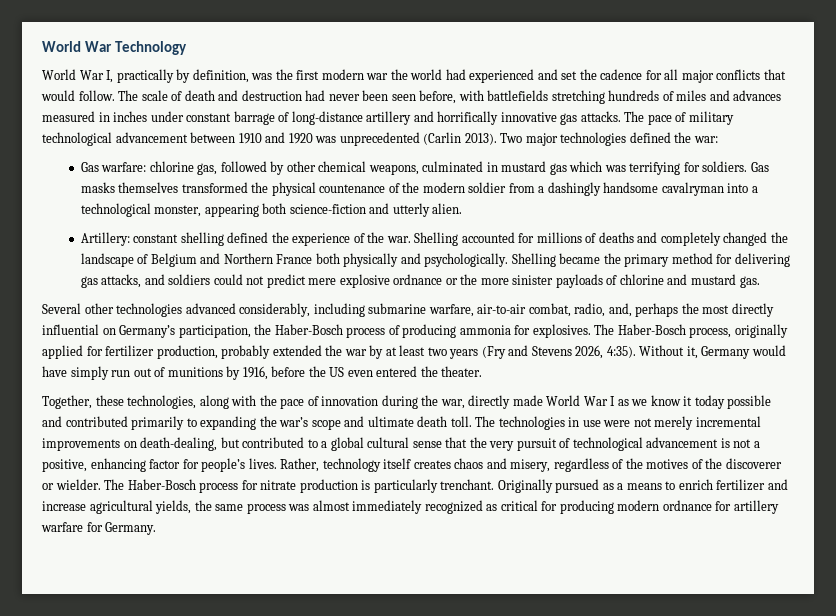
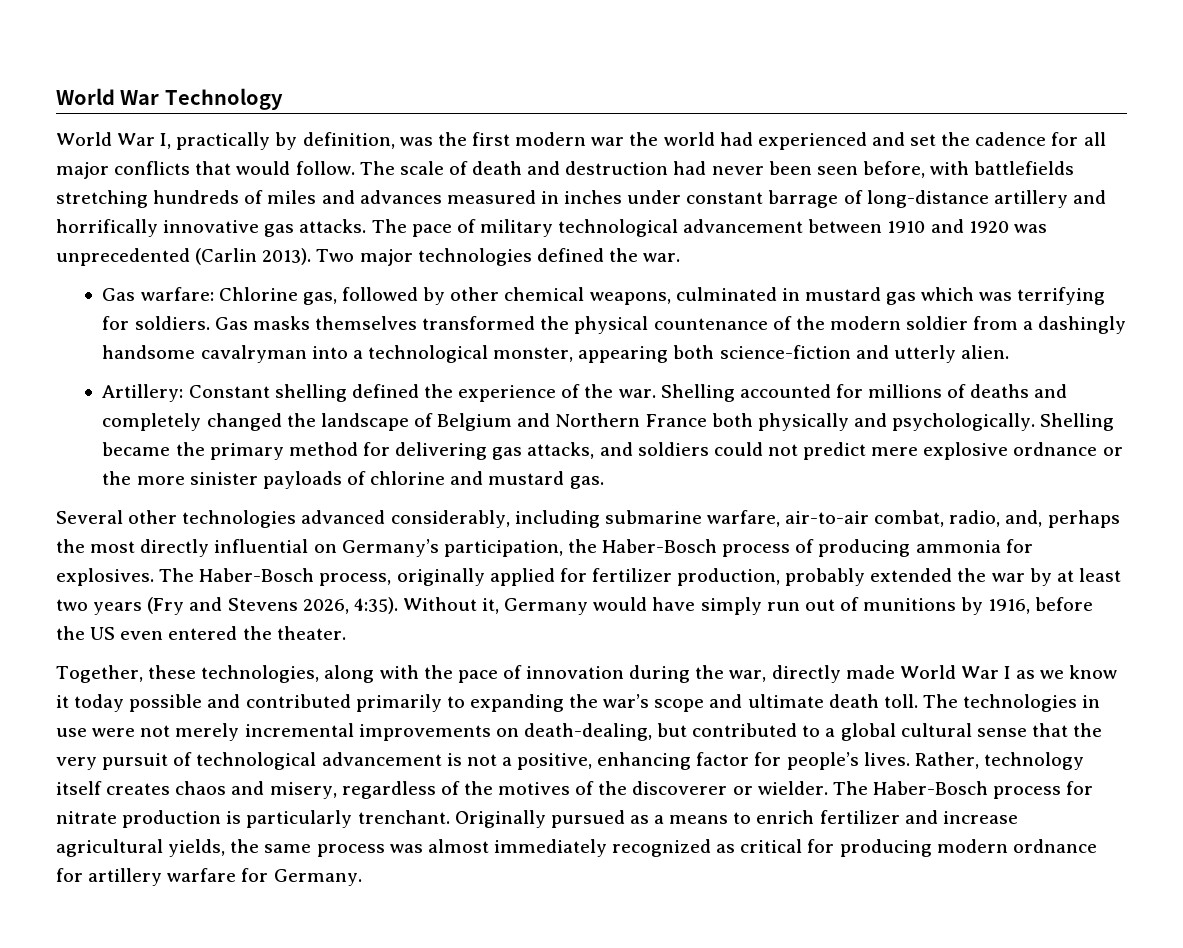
- Two major technologies defined the war:
+ Two major technologies defined the war.
- Gas warfare: chlorine gas, followed by other chemical weapons, culminated in mustard gas which was terrifying for soldiers.
+ Gas warfare: Chlorine gas, followed by other chemical weapons, culminated in mustard gas which was terrifying for soldiers.
- Artillery: constant shelling defined the experience of the war.
+ Artillery: Constant shelling defined the experience of the war.

